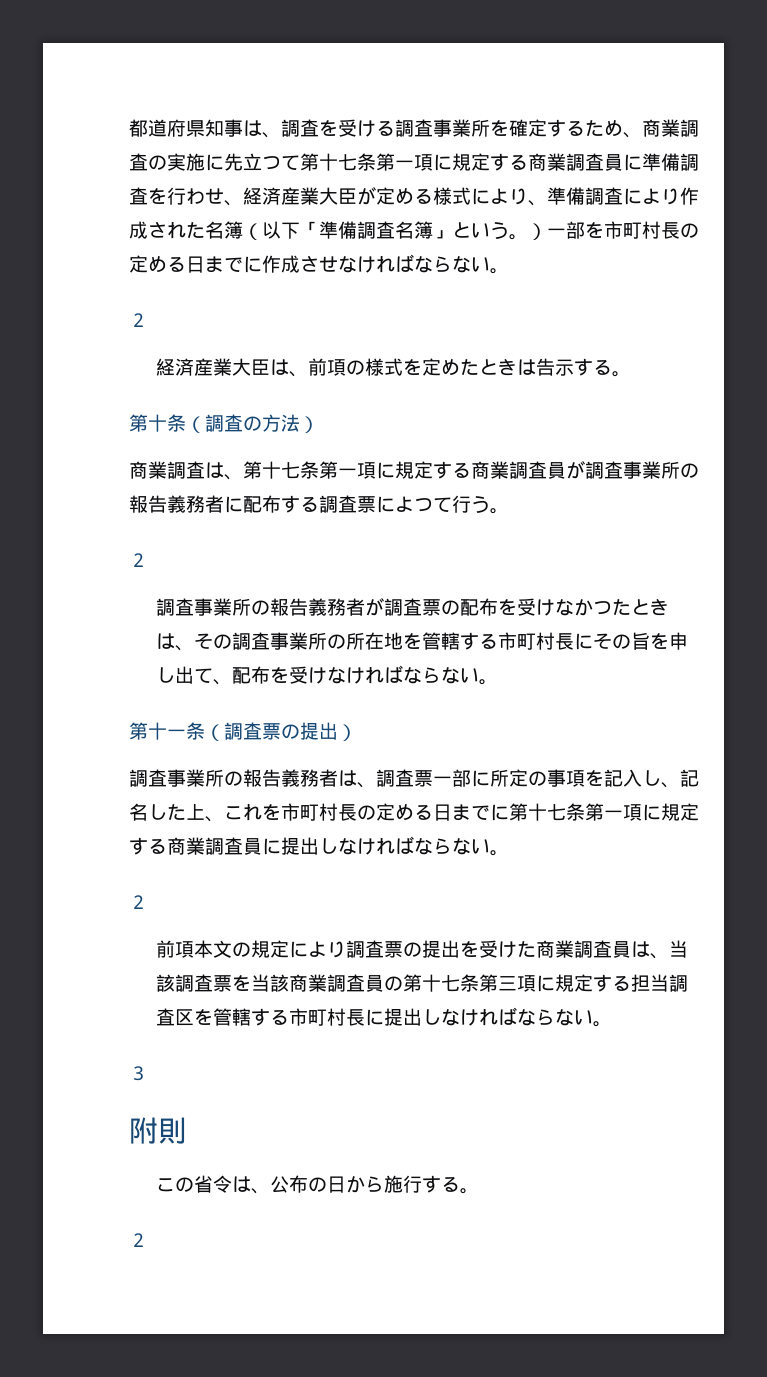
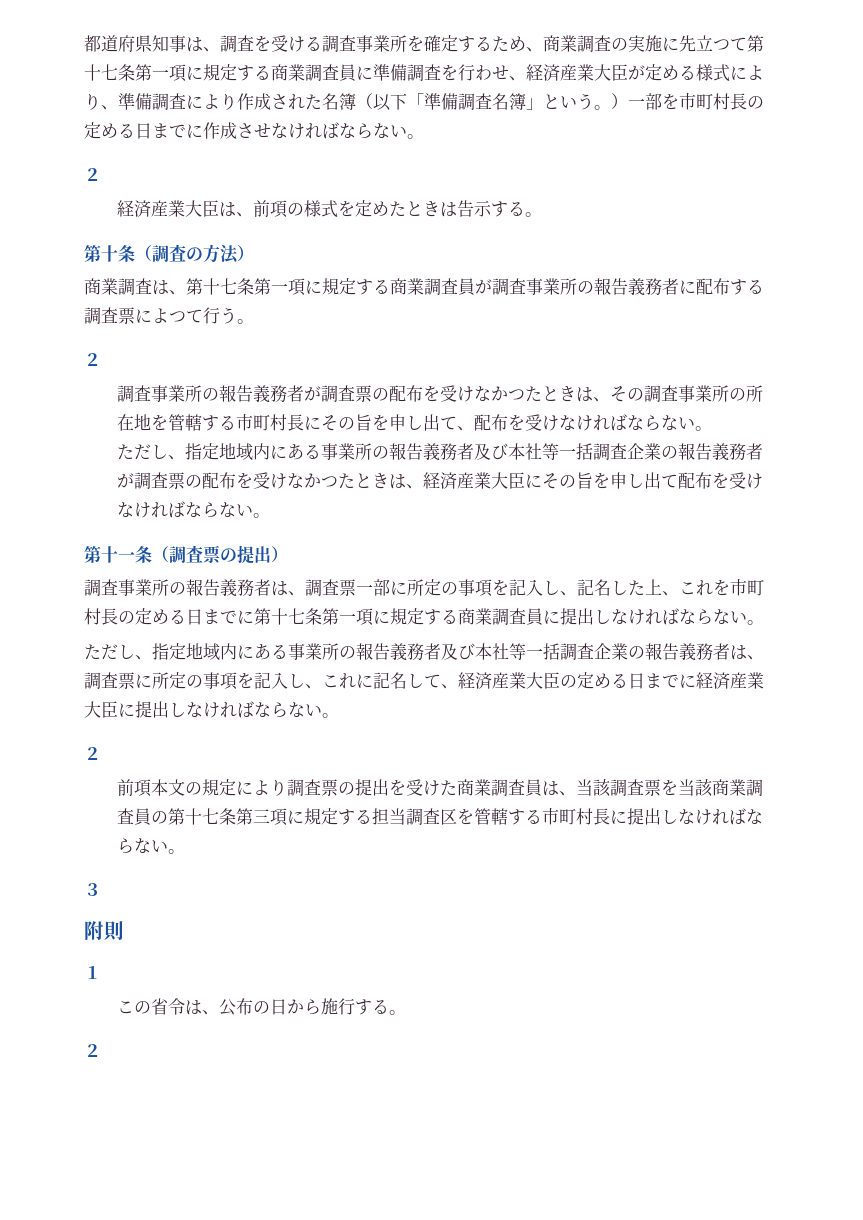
+ ただし、指定地域内にある事業所の報告義務者及び本社等一括調査企業の報告義務者が調査票の配布を受けなかつたときは、経済産業大臣にその旨を申し出て配布を受けなければならない。
+ ただし、指定地域内にある事業所の報告義務者及び本社等一括調査企業の報告義務者は、調査票に所定の事項を記入し、これに記名して、経済産業大臣の定める日までに経済産業大臣に提出しなければならない。
+ １

